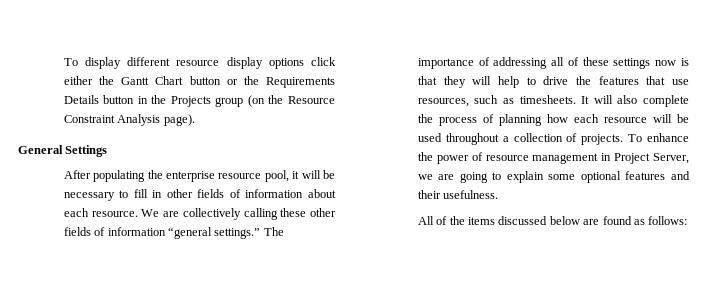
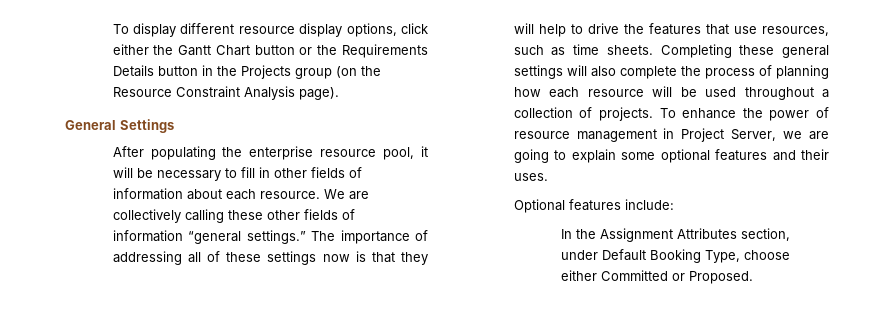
- To display different resource display options click either the Gantt Chart button or the Requirements Details button in the Projects group (on the Resource Constraint Analysis page).
+ To display different resource display options, click either the Gantt Chart button or the Requirements Details button in the Projects group (on the Resource Constraint Analysis page).
- The importance of addressing all of these settings now is that they will help to drive the features that use resources, such as timesheets. It will also complete the process of planning how each resource will be used throughout a collection of projects.
+ The importance of addressing all of these settings now is that they will help to drive the features that use resources, such as time sheets. Completing these general settings will also complete the process of planning how each resource will be used throughout a collection of projects.
- To enhance the power of resource management in Project Server, we are going to explain some optional features and their usefulness.
- All of the items discussed below are found as follows:
+ To enhance the power of resource management in Project Server, we are going to explain some optional features and their uses.
+ Optional features include:
+ In the Assignment Attributes section, under Default Booking Type, choose either Committed or Proposed.

